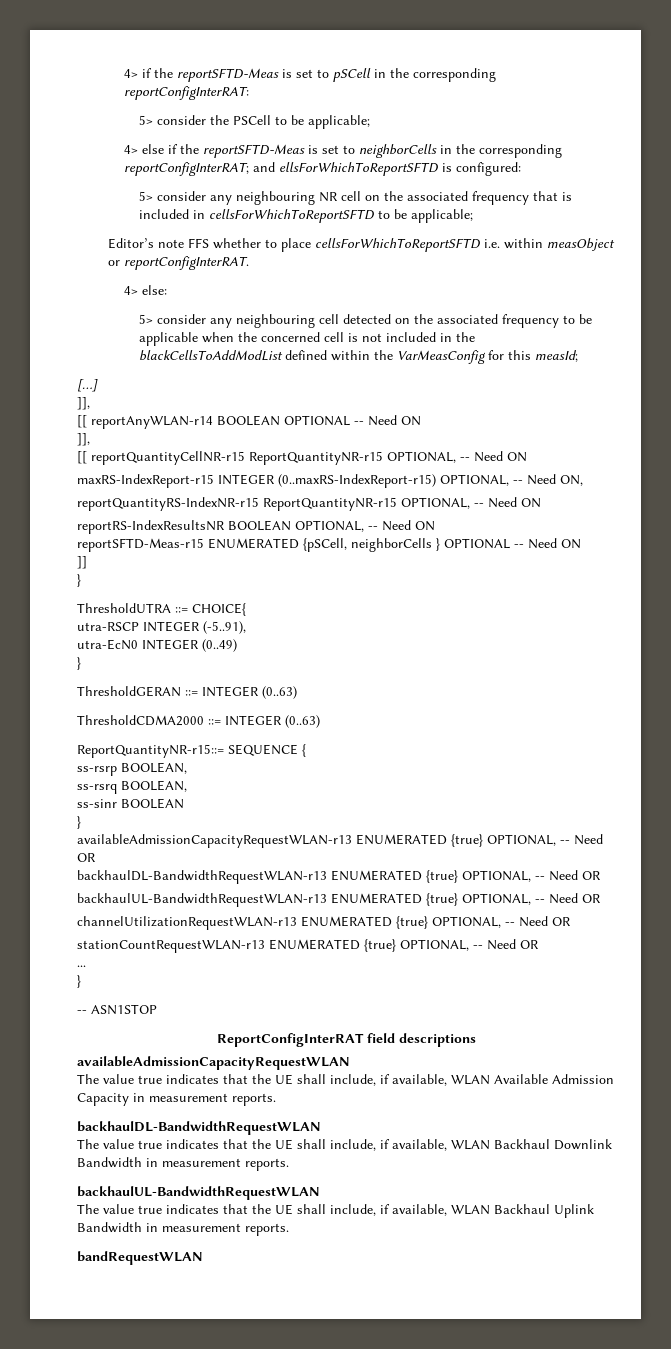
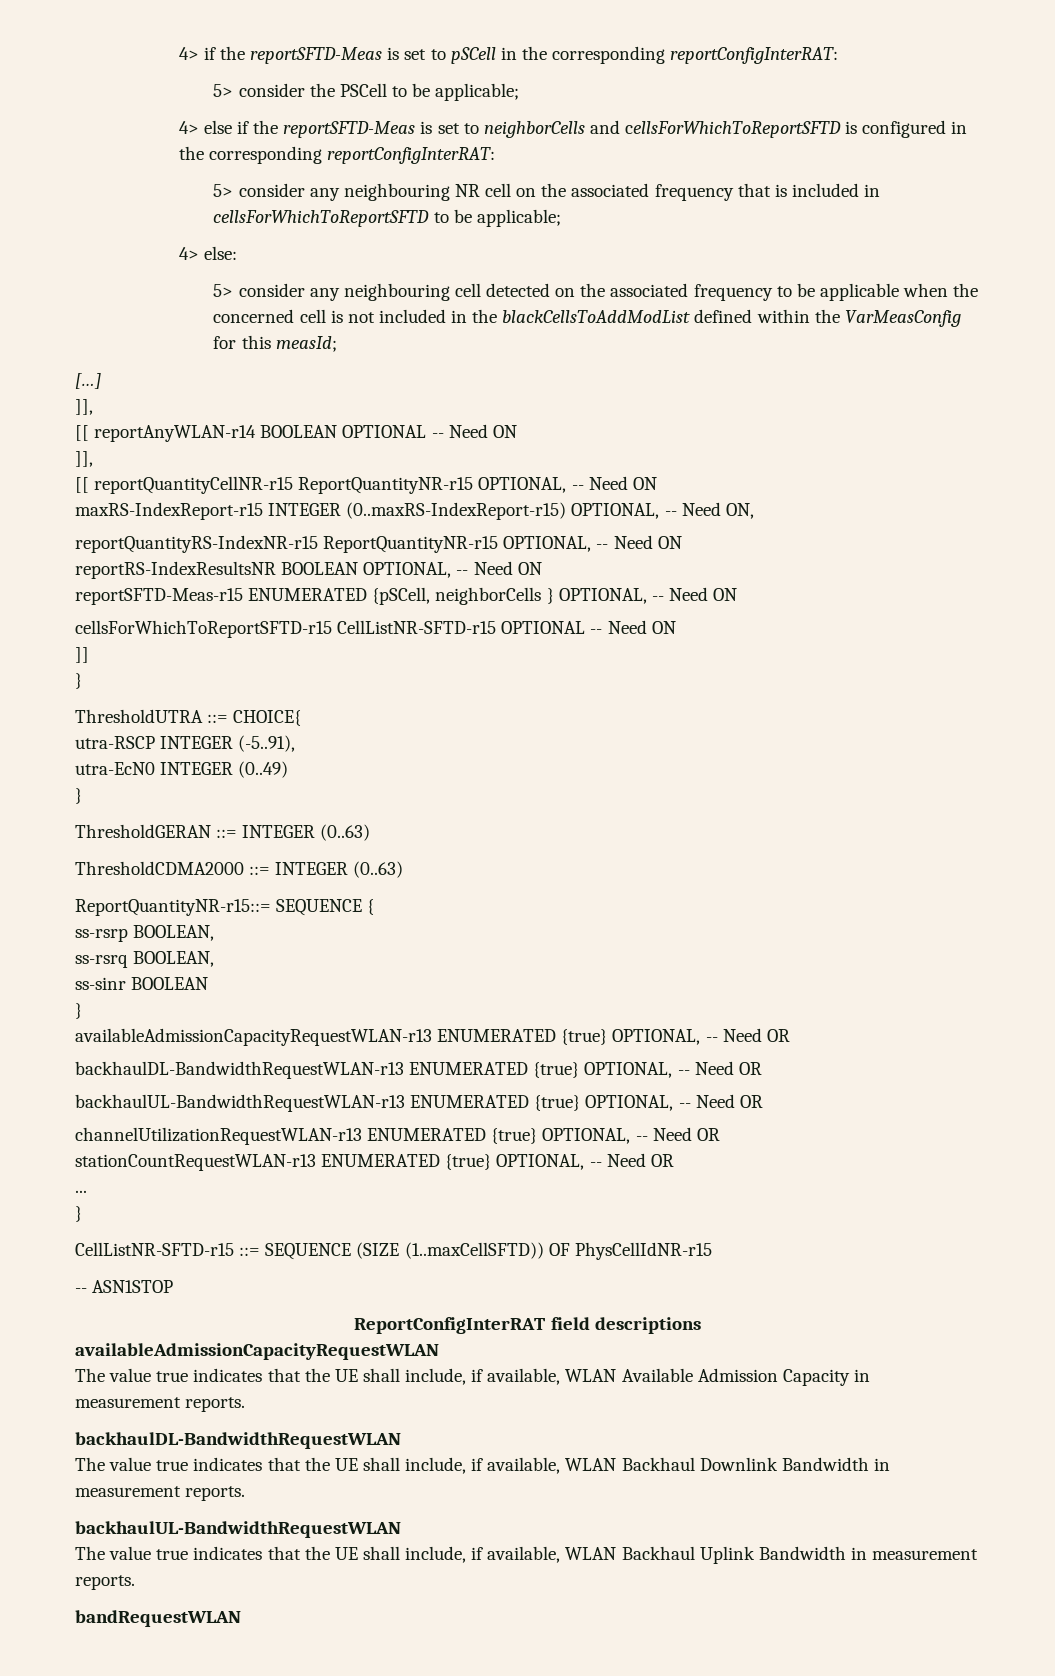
- 4> else if the reportSFTD-Meas is set to neighborCells in the corresponding reportConfigInterRAT; and ellsForWhichToReportSFTD is configured:
+ 4> else if the reportSFTD-Meas is set to neighborCells and cellsForWhichToReportSFTD is configured in the corresponding reportConfigInterRAT:
- Editor’s note FFS whether to place cellsForWhichToReportSFTD i.e. within measObject or reportConfigInterRAT.
- reportSFTD-Meas-r15 ENUMERATED {pSCell, neighborCells } OPTIONAL -- Need ON
+ reportSFTD-Meas-r15 ENUMERATED {pSCell, neighborCells } OPTIONAL, -- Need ON
+ cellsForWhichToReportSFTD-r15 CellListNR-SFTD-r15 OPTIONAL -- Need ON
+ CellListNR-SFTD-r15 ::= SEQUENCE (SIZE (1..maxCellSFTD)) OF PhysCellIdNR-r15

